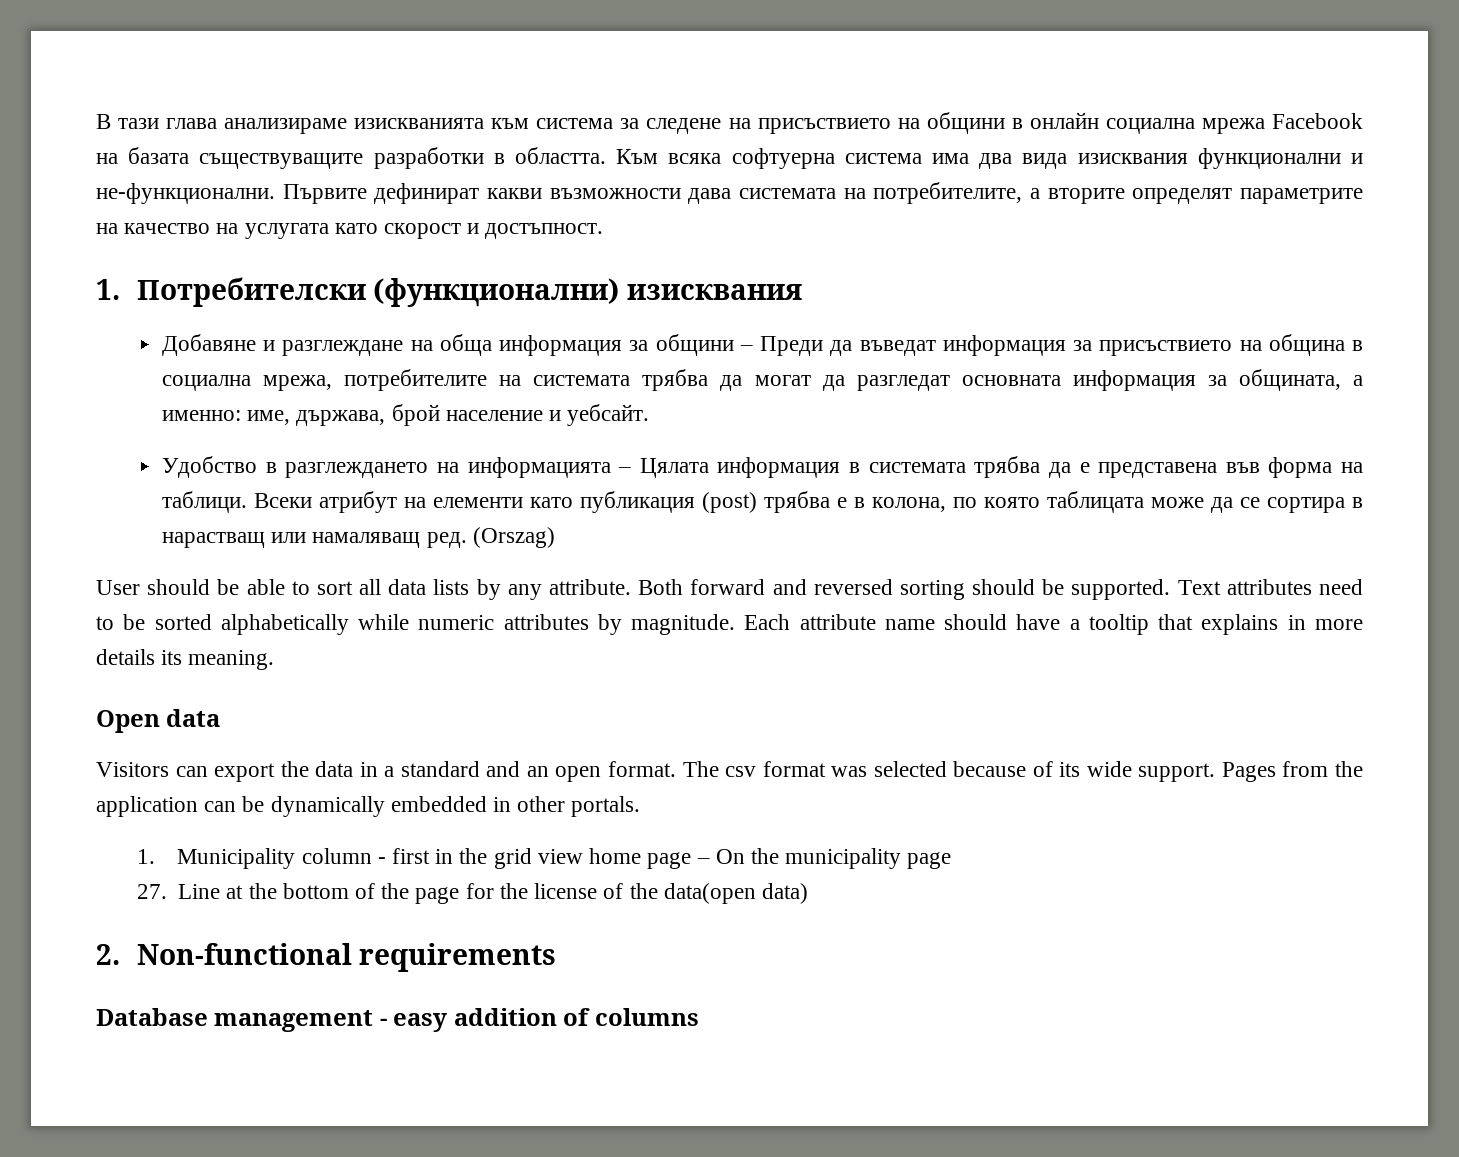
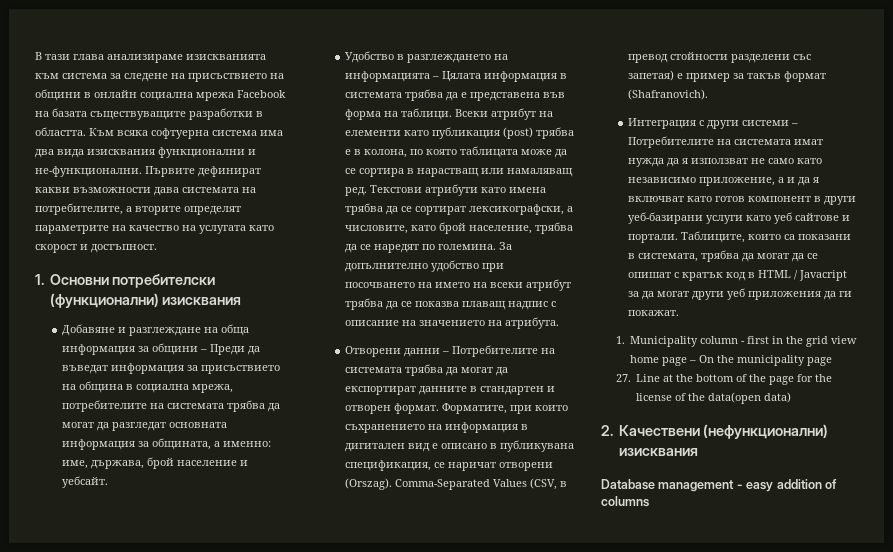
- 1. Потребителски (функционални) изисквания
+ 1. Основни потребителски (функционални) изисквания
- (Orszag)
- User should be able to sort all data lists by any attribute. Both forward and reversed sorting should be supported. Text attributes need to be sorted alphabetically while numeric attributes by magnitude. Each attribute name should have a tooltip that explains in more details its meaning.
- Open data
- Visitors can export the data in a standard and an open format. The csv format was selected because of its wide support. Pages from the application can be dynamically embedded in other portals.
+ Текстови атрибути като имена трябва да се сортират лексикографски, а числовите, като брой население, трябва да се наредят по големина. За допълнително удобство при посочването на името на всеки атрибут трябва да се показва плаващ надпис с описание на значението на атрибута.
+ Отворени данни – Потребителите на системата трябва да могат да експортират данните в стандартен и отворен формат. Форматите, при които съхранението на информация в дигитален вид е описано в публикувана спецификация, се наричат отворени (Orszag). Comma-Separated Values (CSV, в превод стойности разделени със запетая) е пример за такъв формат (Shafranovich).
+ Интеграция с други системи – Потребителите на системата имат нужда да я използват не само като независимо приложение, а и да я включват като готов компонент в други уеб-базирани услуги като уеб сайтове и портали. Таблиците, които са показани в системата, трябва да могат да се опишат с кратък код в HTML / Javacript за да могат други уеб приложения да ги покажат.
- 2. Non-functional requirements
+ 2. Качествени (нефункционални) изисквания

